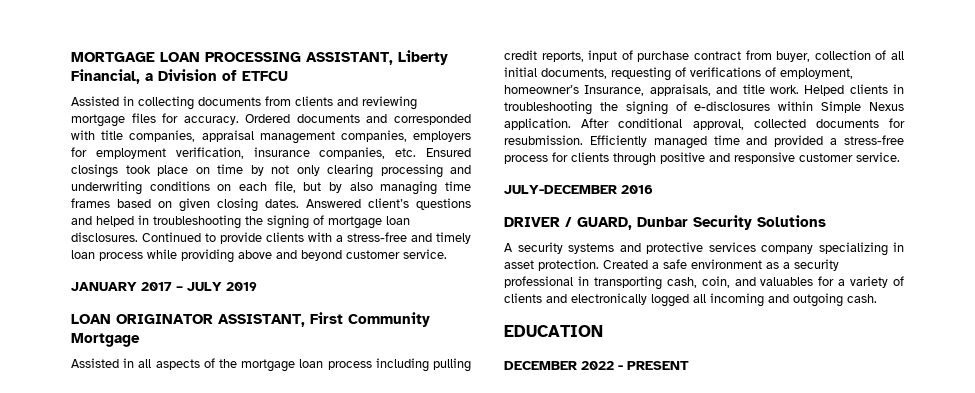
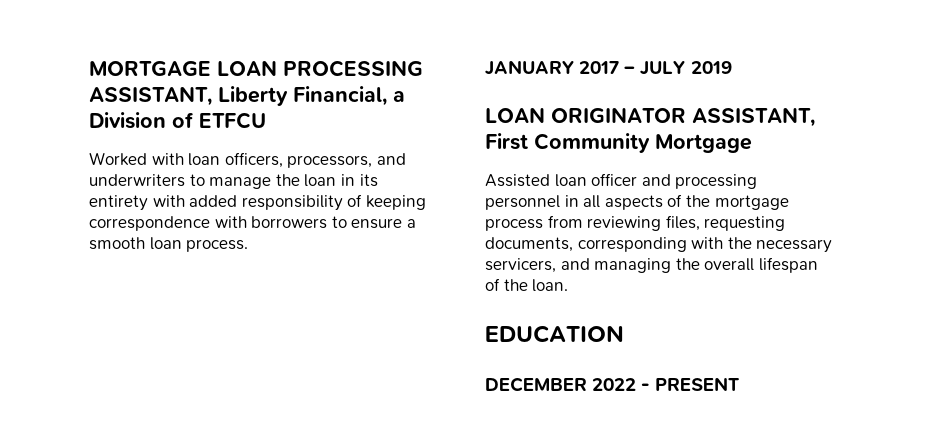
- Assisted in collecting documents from clients and reviewing mortgage files for accuracy. Ordered documents and corresponded with title companies, appraisal management companies, employers for employment verification, insurance companies, etc. Ensured closings took place on time by not only clearing processing and underwriting conditions on each file, but by also managing time frames based on given closing dates. Answered client’s questions and helped in troubleshooting the signing of mortgage loan disclosures. Continued to provide clients with a stress-free and timely loan process while providing above and beyond customer service.
+ Worked with loan officers, processors, and underwriters to manage the loan in its entirety with added responsibility of keeping correspondence with borrowers to ensure a smooth loan process.
- Assisted in all aspects of the mortgage loan process including pulling credit reports, input of purchase contract from buyer, collection of all initial documents, requesting of verifications of employment, homeowner’s Insurance, appraisals, and title work. Helped clients in troubleshooting the signing of e-disclosures within Simple Nexus application. After conditional approval, collected documents for resubmission. Efficiently managed time and provided a stress-free process for clients through positive and responsive customer service.
- JULY-DECEMBER 2016
- DRIVER / GUARD, Dunbar Security Solutions
- A security systems and protective services company specializing in asset protection. Created a safe environment as a security professional in transporting cash, coin, and valuables for a variety of clients and electronically logged all incoming and outgoing cash.
+ Assisted loan officer and processing personnel in all aspects of the mortgage process from reviewing files, requesting documents, corresponding with the necessary servicers, and managing the overall lifespan of the loan.

